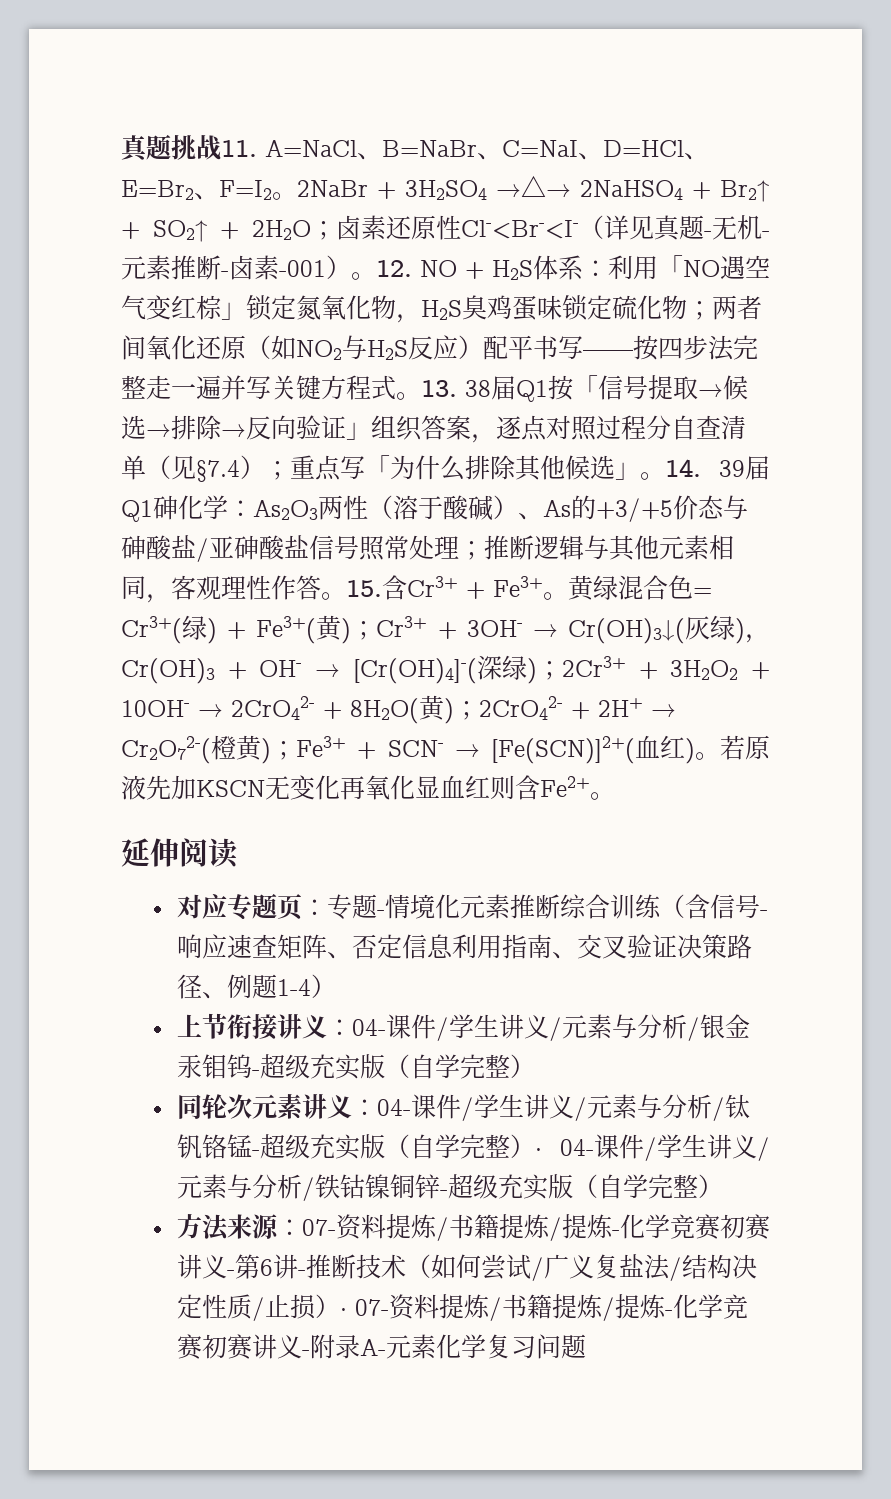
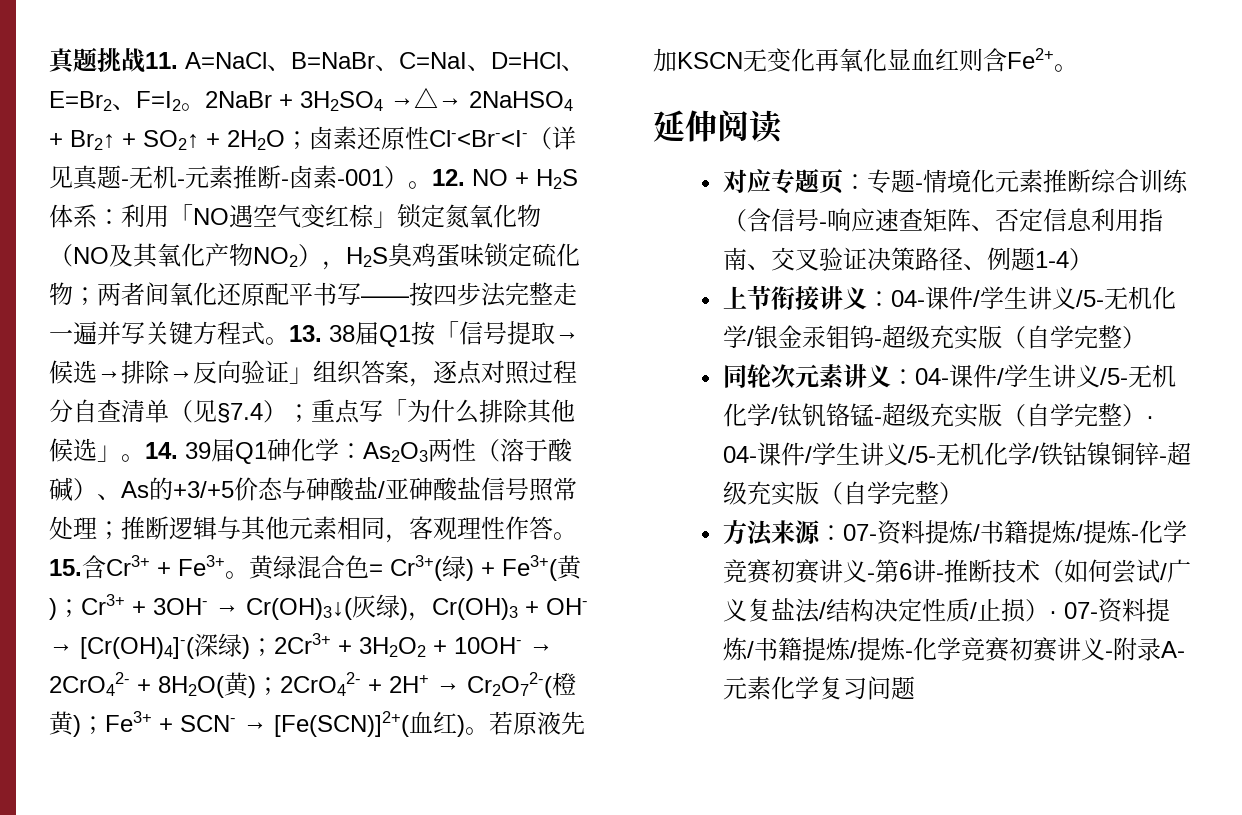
- 12. NO + H2S体系：利用「NO遇空气变红棕」锁定氮氧化物，H2S臭鸡蛋味锁定硫化物；两者间氧化还原（如NO2与H2S反应）配平书写——按四步法完整走一遍并写关键方程式。
+ 12. NO + H2S体系：利用「NO遇空气变红棕」锁定氮氧化物（NO及其氧化产物NO2），H2S臭鸡蛋味锁定硫化物；两者间氧化还原配平书写——按四步法完整走一遍并写关键方程式。
- 上节衔接讲义：04-课件/学生讲义/元素与分析/银金汞钼钨-超级充实版（自学完整）
+ 上节衔接讲义：04-课件/学生讲义/5-无机化学/银金汞钼钨-超级充实版（自学完整）
- 同轮次元素讲义：04-课件/学生讲义/元素与分析/钛钒铬锰-超级充实版（自学完整）· 04-课件/学生讲义/元素与分析/铁钴镍铜锌-超级充实版（自学完整）
+ 同轮次元素讲义：04-课件/学生讲义/5-无机化学/钛钒铬锰-超级充实版（自学完整）· 04-课件/学生讲义/5-无机化学/铁钴镍铜锌-超级充实版（自学完整）

